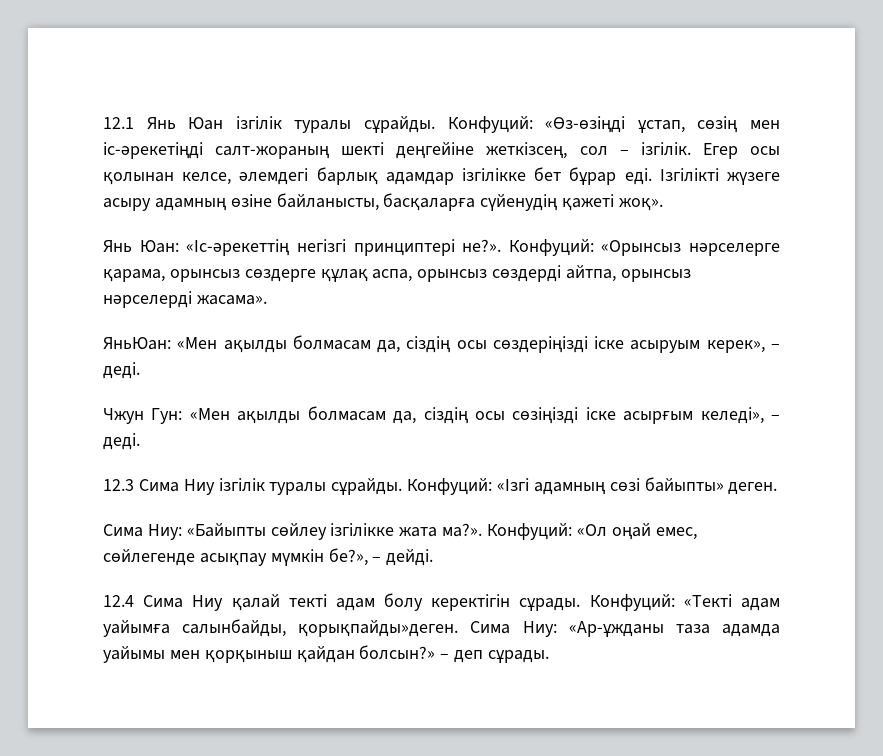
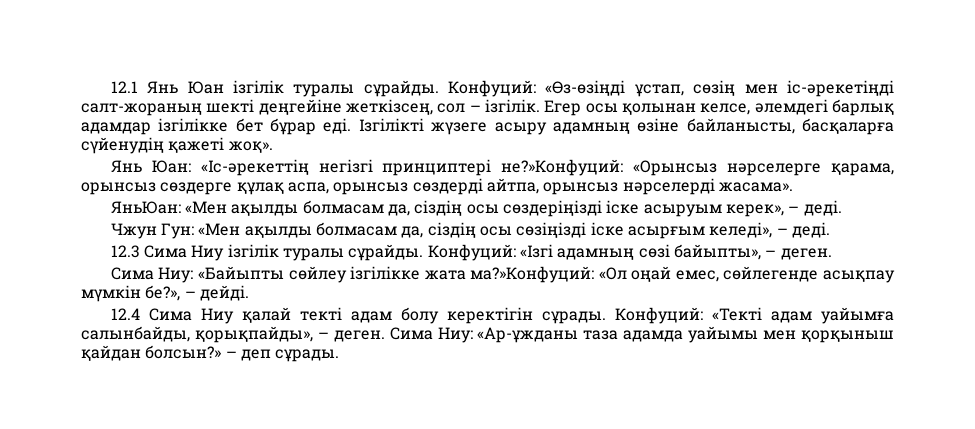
- Янь Юан: «Іс-әрекеттің негізгі принциптері не?». Конфуций: «Орынсыз нәрселерге қарама, орынсыз сөздерге құлақ аспа, орынсыз сөздерді айтпа, орынсыз нәрселерді жасама».
+ Янь Юан: «Іс-әрекеттің негізгі принциптері не?»Конфуций: «Орынсыз нәрселерге қарама, орынсыз сөздерге құлақ аспа, орынсыз сөздерді айтпа, орынсыз нәрселерді жасама».
- Конфуций: «Ізгі адамның сөзі байыпты» деген.
+ Конфуций: «Ізгі адамның сөзі байыпты», – деген.
- Сима Ниу: «Байыпты сөйлеу ізгілікке жата ма?». Конфуций: «Ол оңай емес, сөйлегенде асықпау мүмкін бе?», – дейді.
+ Сима Ниу: «Байыпты сөйлеу ізгілікке жата ма?»Конфуций: «Ол оңай емес, сөйлегенде асықпау мүмкін бе?», – дейді.
- Конфуций: «Текті адам уайымға салынбайды, қорықпайды»деген.
+ Конфуций: «Текті адам уайымға салынбайды, қорықпайды», – деген.

